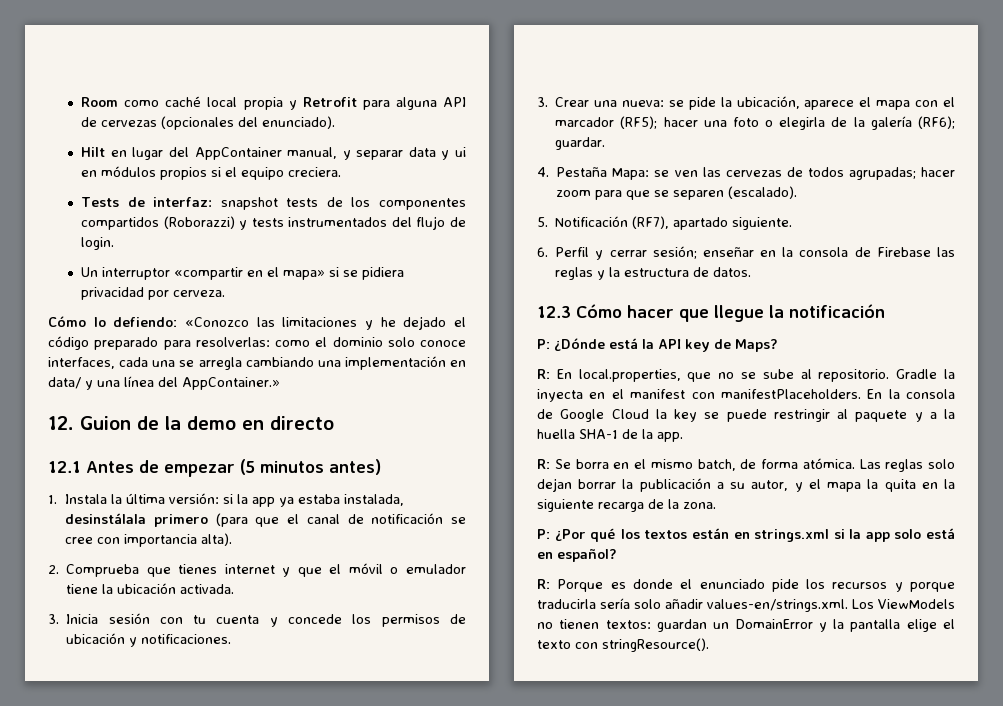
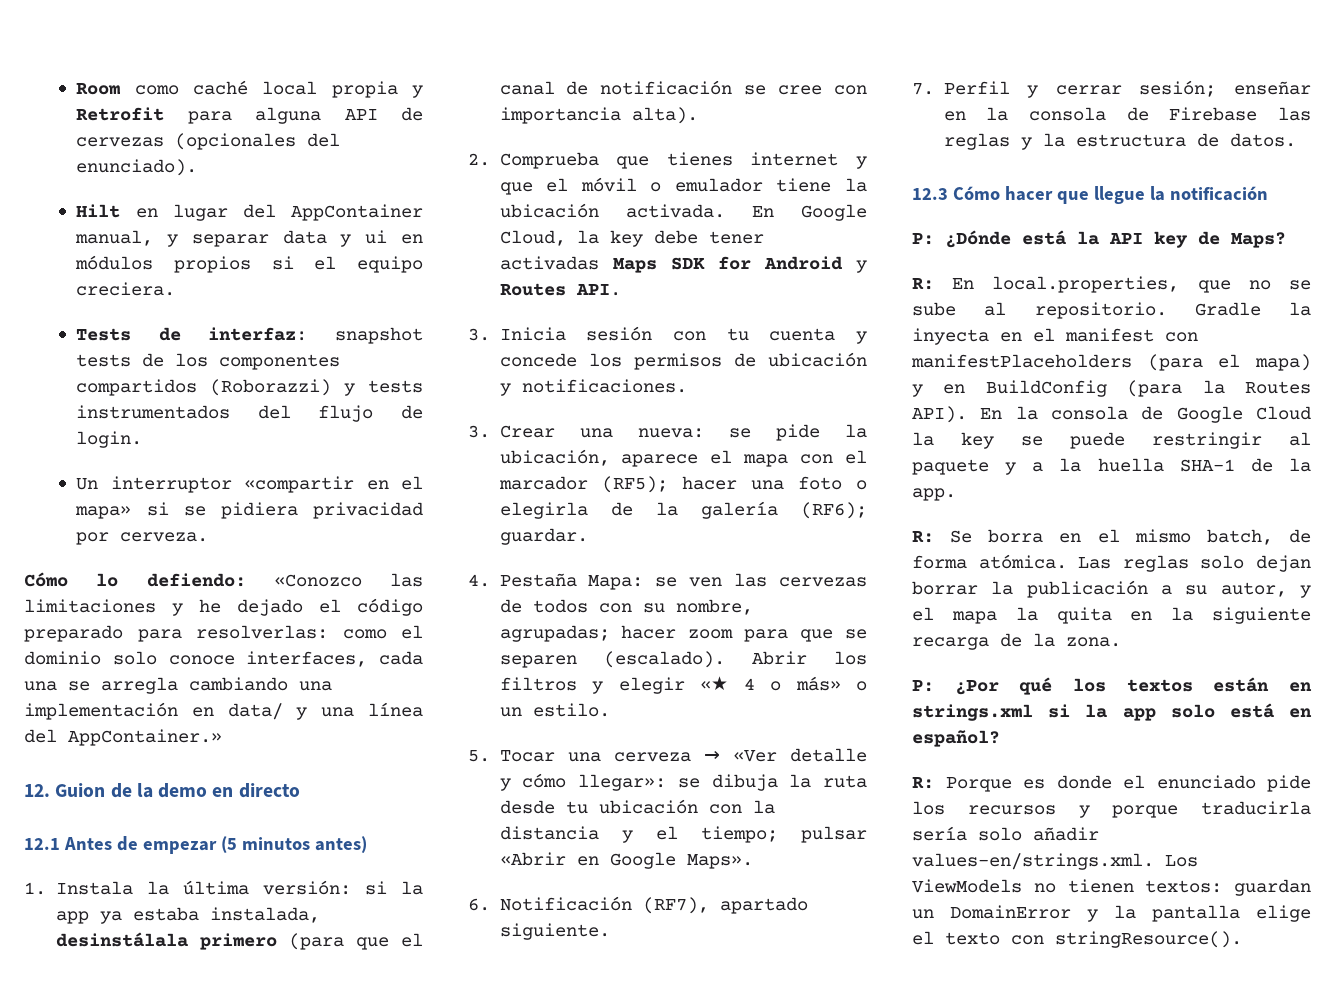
+ En Google Cloud, la key debe tener activadas Maps SDK for Android y Routes API.
- 4. Pestaña Mapa: se ven las cervezas de todos agrupadas; hacer zoom para que se separen (escalado).
- 5. Notificación (RF7), apartado siguiente.
+ 4. Pestaña Mapa: se ven las cervezas de todos con su nombre, agrupadas; hacer zoom para que se separen (escalado). Abrir los filtros y elegir «★ 4 o más» o un estilo.
+ 5. Tocar una cerveza → «Ver detalle y cómo llegar»: se dibuja la ruta desde tu ubicación con la distancia y el tiempo; pulsar «Abrir en Google Maps».
+ 6. Notificación (RF7), apartado siguiente.
- 6. Perfil y cerrar sesión; enseñar en la consola de Firebase las reglas y la estructura de datos.
+ 7. Perfil y cerrar sesión; enseñar en la consola de Firebase las reglas y la estructura de datos.
- Gradle la inyecta en el manifest con manifestPlaceholders.
+ Gradle la inyecta en el manifest con manifestPlaceholders (para el mapa) y en BuildConfig (para la Routes API).

